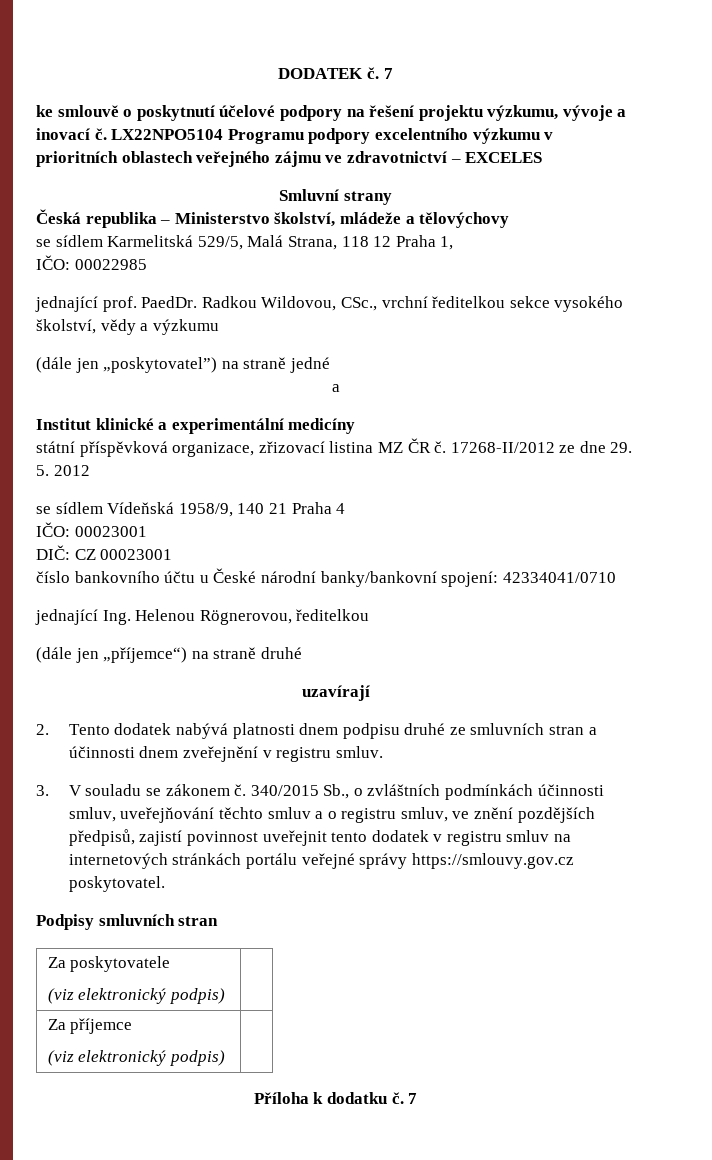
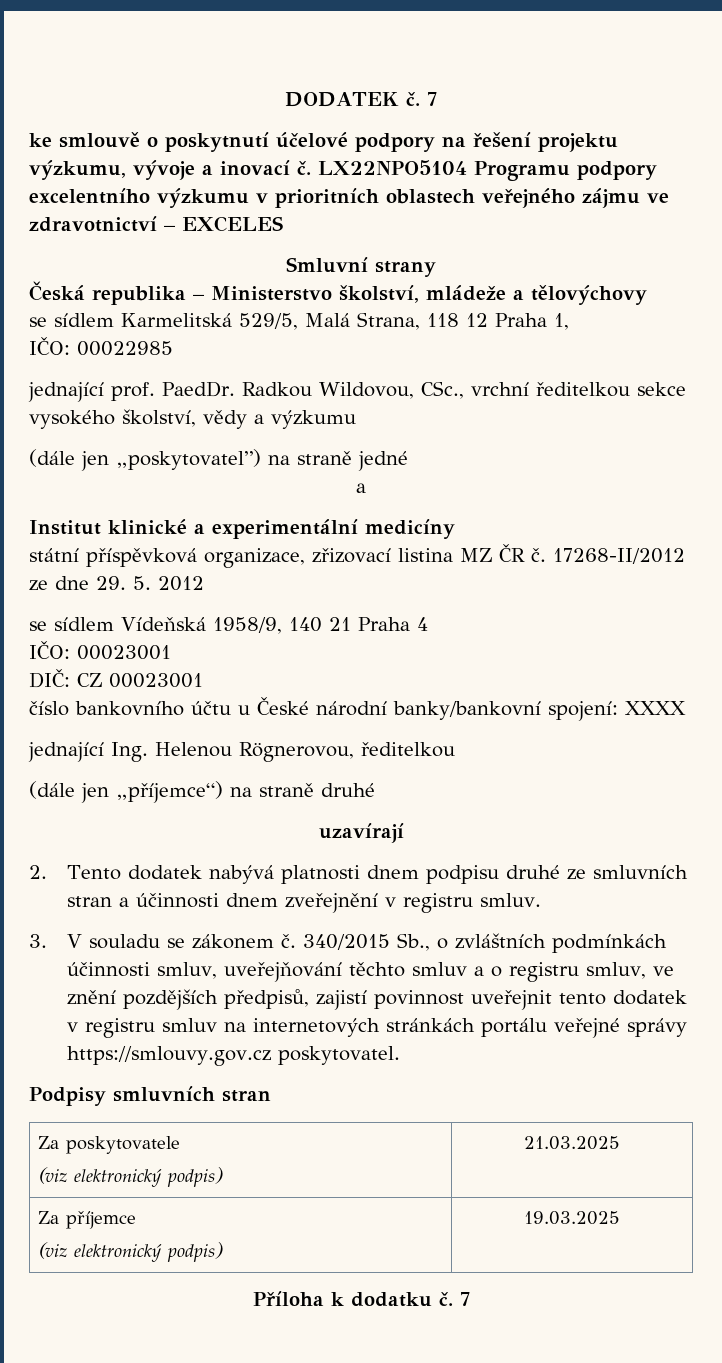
- číslo bankovního účtu u České národní banky/bankovní spojení: 42334041/0710
+ číslo bankovního účtu u České národní banky/bankovní spojení: XXXX
  Za poskytovatele
- (viz elektronický podpis) |
+ (viz elektronický podpis) | 21.03.2025
  Za příjemce
- (viz elektronický podpis) |
+ (viz elektronický podpis) | 19.03.2025

